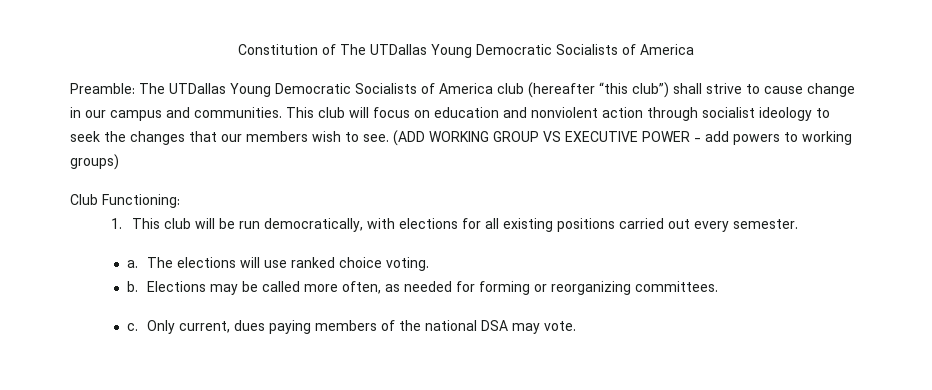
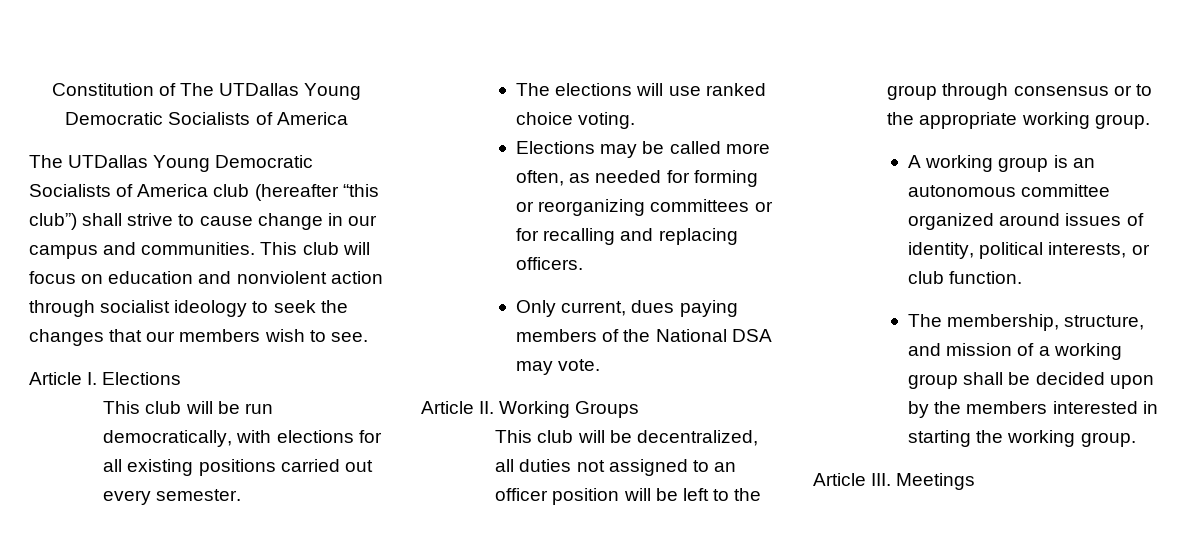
- Preamble: The UTDallas Young Democratic Socialists of America club (hereafter “this club”) shall strive to cause change in our campus and communities.
+ The UTDallas Young Democratic Socialists of America club (hereafter “this club”) shall strive to cause change in our campus and communities.
- This club will focus on education and nonviolent action through socialist ideology to seek the changes that our members wish to see. (ADD WORKING GROUP VS EXECUTIVE POWER - add powers to working groups)
- Club Functioning:
- 1. This club will be run democratically, with elections for all existing positions carried out every semester.
+ This club will focus on education and nonviolent action through socialist ideology to seek the changes that our members wish to see.
+ Article I. Elections
+ This club will be run democratically, with elections for all existing positions carried out every semester.
- a.
- b. Elections may be called more often, as needed for forming or reorganizing committees.
- c. Only current, dues paying members of the national DSA may vote.
+ Elections may be called more often, as needed for forming or reorganizing committees or for recalling and replacing officers.
+ Only current, dues paying members of the National DSA may vote.
+ Article II. Working Groups
+ This club will be decentralized, all duties not assigned to an officer position will be left to the group through consensus or to the appropriate working group.
+ A working group is an autonomous committee organized around issues of identity, political interests, or club function.
+ The membership, structure, and mission of a working group shall be decided upon by the members interested in starting the working group.
+ Article III. Meetings

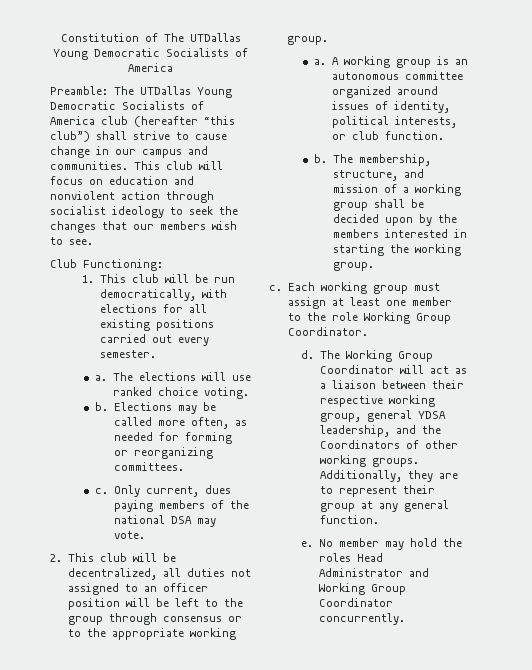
- The UTDallas Young Democratic Socialists of America club (hereafter “this club”) shall strive to cause change in our campus and communities.
+ Preamble: The UTDallas Young Democratic Socialists of America club (hereafter “this club”) shall strive to cause change in our campus and communities.
- Article I. Elections
- This club will be run democratically, with elections for all existing positions carried out every semester.
- The elections will use ranked choice voting.
- Elections may be called more often, as needed for forming or reorganizing committees or for recalling and replacing officers.
- Only current, dues paying members of the National DSA may vote.
+ Club Functioning:
+ 1. This club will be run democratically, with elections for all existing positions carried out every semester.
+ a. The elections will use ranked choice voting.
+ b. Elections may be called more often, as needed for forming or reorganizing committees.
+ c. Only current, dues paying members of the national DSA may vote.
- Article II. Working Groups
- This club will be decentralized, all duties not assigned to an officer position will be left to the group through consensus or to the appropriate working group.
- A working group is an autonomous committee organized around issues of identity, political interests, or club function.
- The membership, structure, and mission of a working group shall be decided upon by the members interested in starting the working group.
+ 2. This club will be decentralized, all duties not assigned to an officer position will be left to the group through consensus or to the appropriate working group.
+ a. A working group is an autonomous committee organized around issues of identity, political interests, or club function.
+ b. The membership, structure, and mission of a working group shall be decided upon by the members interested in starting the working group.
- Article III. Meetings
+ c. Each working group must assign at least one member to the role Working Group Coordinator.
+ d. The Working Group Coordinator will act as a liaison between their respective working group, general YDSA leadership, and the Coordinators of other working groups. Additionally, they are to represent their group at any general function.
+ e. No member may hold the roles Head Administrator and Working Group Coordinator concurrently.

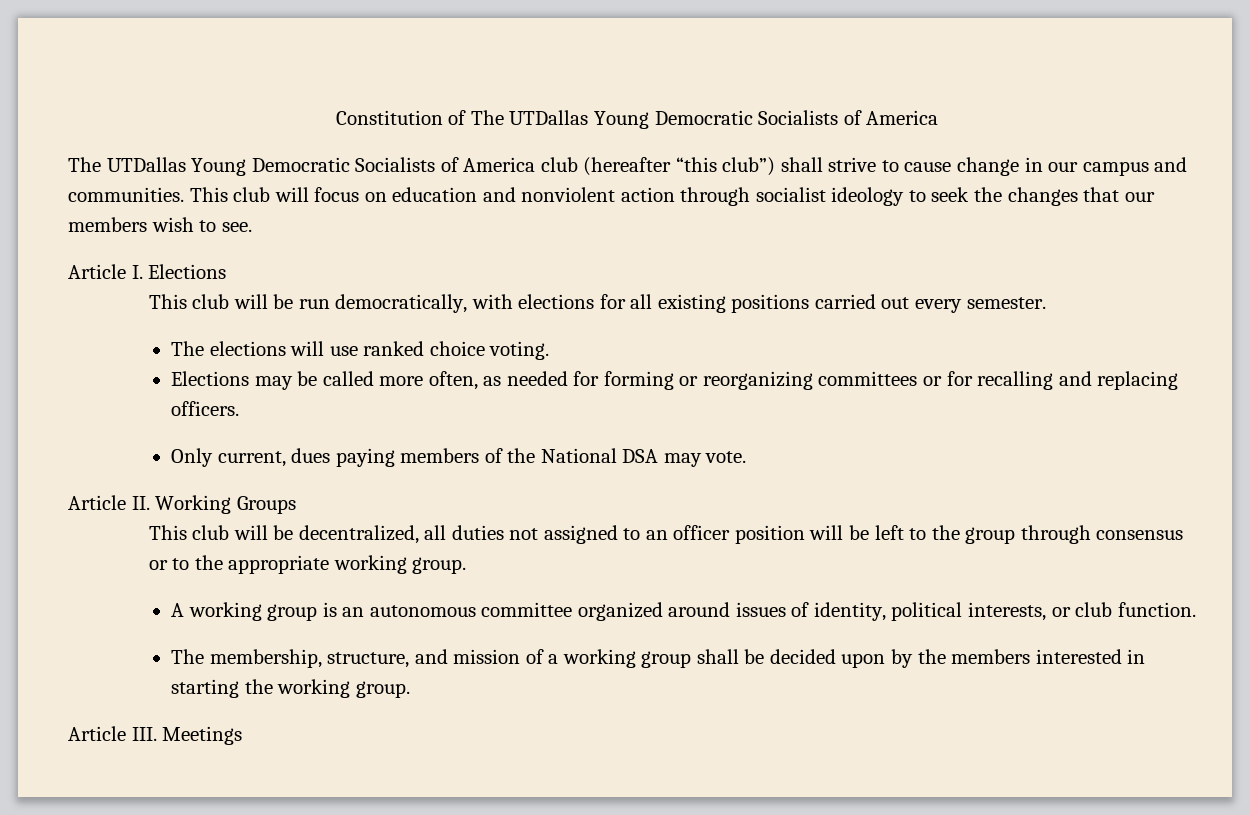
- Preamble: The UTDallas Young Democratic Socialists of America club (hereafter “this club”) shall strive to cause change in our campus and communities.
+ The UTDallas Young Democratic Socialists of America club (hereafter “this club”) shall strive to cause change in our campus and communities.
- Club Functioning:
- 1. This club will be run democratically, with elections for all existing positions carried out every semester.
- a. The elections will use ranked choice voting.
- b. Elections may be called more often, as needed for forming or reorganizing committees.
- c. Only current, dues paying members of the national DSA may vote.
+ Article I. Elections
+ This club will be run democratically, with elections for all existing positions carried out every semester.
+ The elections will use ranked choice voting.
+ Elections may be called more often, as needed for forming or reorganizing committees or for recalling and replacing officers.
+ Only current, dues paying members of the National DSA may vote.
- 2. This club will be decentralized, all duties not assigned to an officer position will be left to the group through consensus or to the appropriate working group.
- a. A working group is an autonomous committee organized around issues of identity, political interests, or club function.
- b. The membership, structure, and mission of a working group shall be decided upon by the members interested in starting the working group.
+ Article II. Working Groups
+ This club will be decentralized, all duties not assigned to an officer position will be left to the group through consensus or to the appropriate working group.
+ A working group is an autonomous committee organized around issues of identity, political interests, or club function.
+ The membership, structure, and mission of a working group shall be decided upon by the members interested in starting the working group.
- c. Each working group must assign at least one member to the role Working Group Coordinator.
- d. The Working Group Coordinator will act as a liaison between their respective working group, general YDSA leadership, and the Coordinators of other working groups. Additionally, they are to represent their group at any general function.
- e. No member may hold the roles Head Administrator and Working Group Coordinator concurrently.
+ Article III. Meetings

